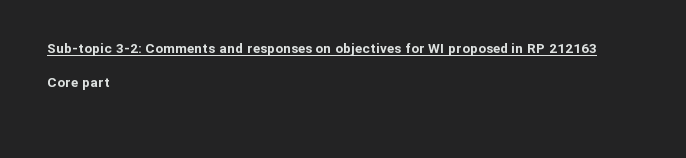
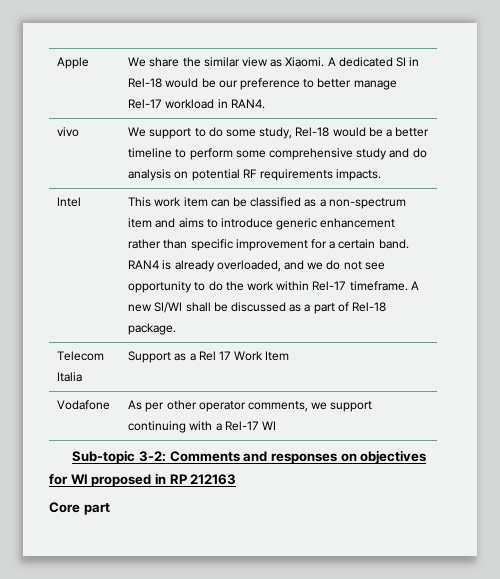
+ Apple | We share the similar view as Xiaomi. A dedicated SI in Rel-18 would be our preference to better manage Rel-17 workload in RAN4.
+ vivo | We support to do some study, Rel-18 would be a better timeline to perform some comprehensive study and do analysis on potential RF requirements impacts.
+ Intel | This work item can be classified as a non-spectrum item and aims to introduce generic enhancement rather than specific improvement for a certain band. RAN4 is already overloaded, and we do not see opportunity to do the work within Rel-17 timeframe. A new SI/WI shall be discussed as a part of Rel-18 package.
+ Telecom Italia | Support as a Rel 17 Work Item
+ Vodafone | As per other operator comments, we support continuing with a Rel-17 WI

